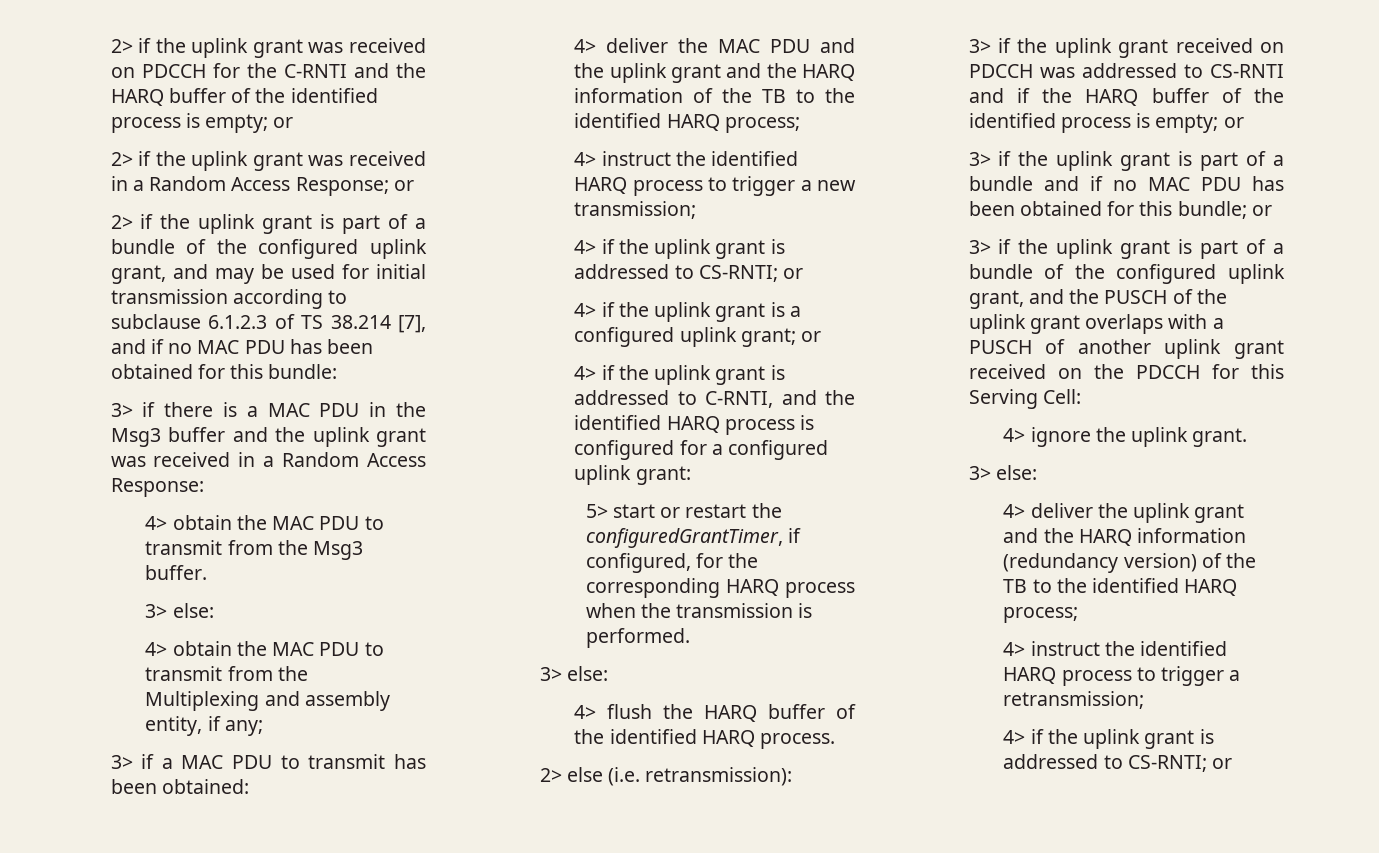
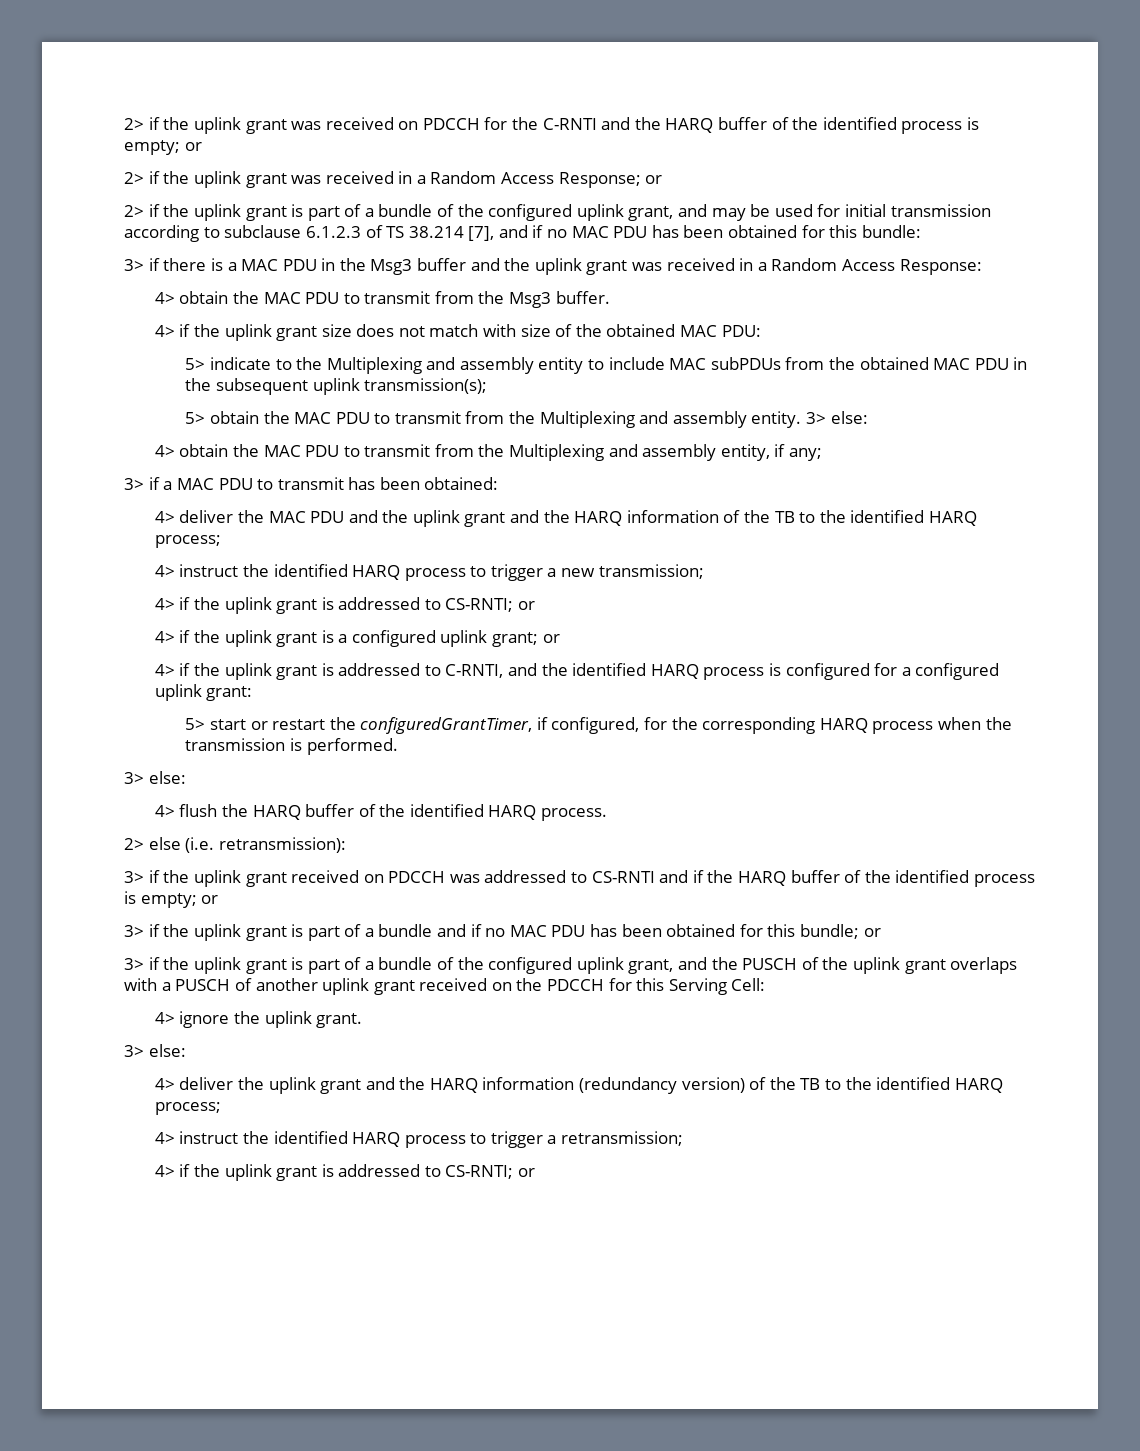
+ 4> if the uplink grant size does not match with size of the obtained MAC PDU:
+ 5> indicate to the Multiplexing and assembly entity to include MAC subPDUs from the obtained MAC PDU in the subsequent uplink transmission(s);
+ 5> obtain the MAC PDU to transmit from the Multiplexing and assembly entity.

